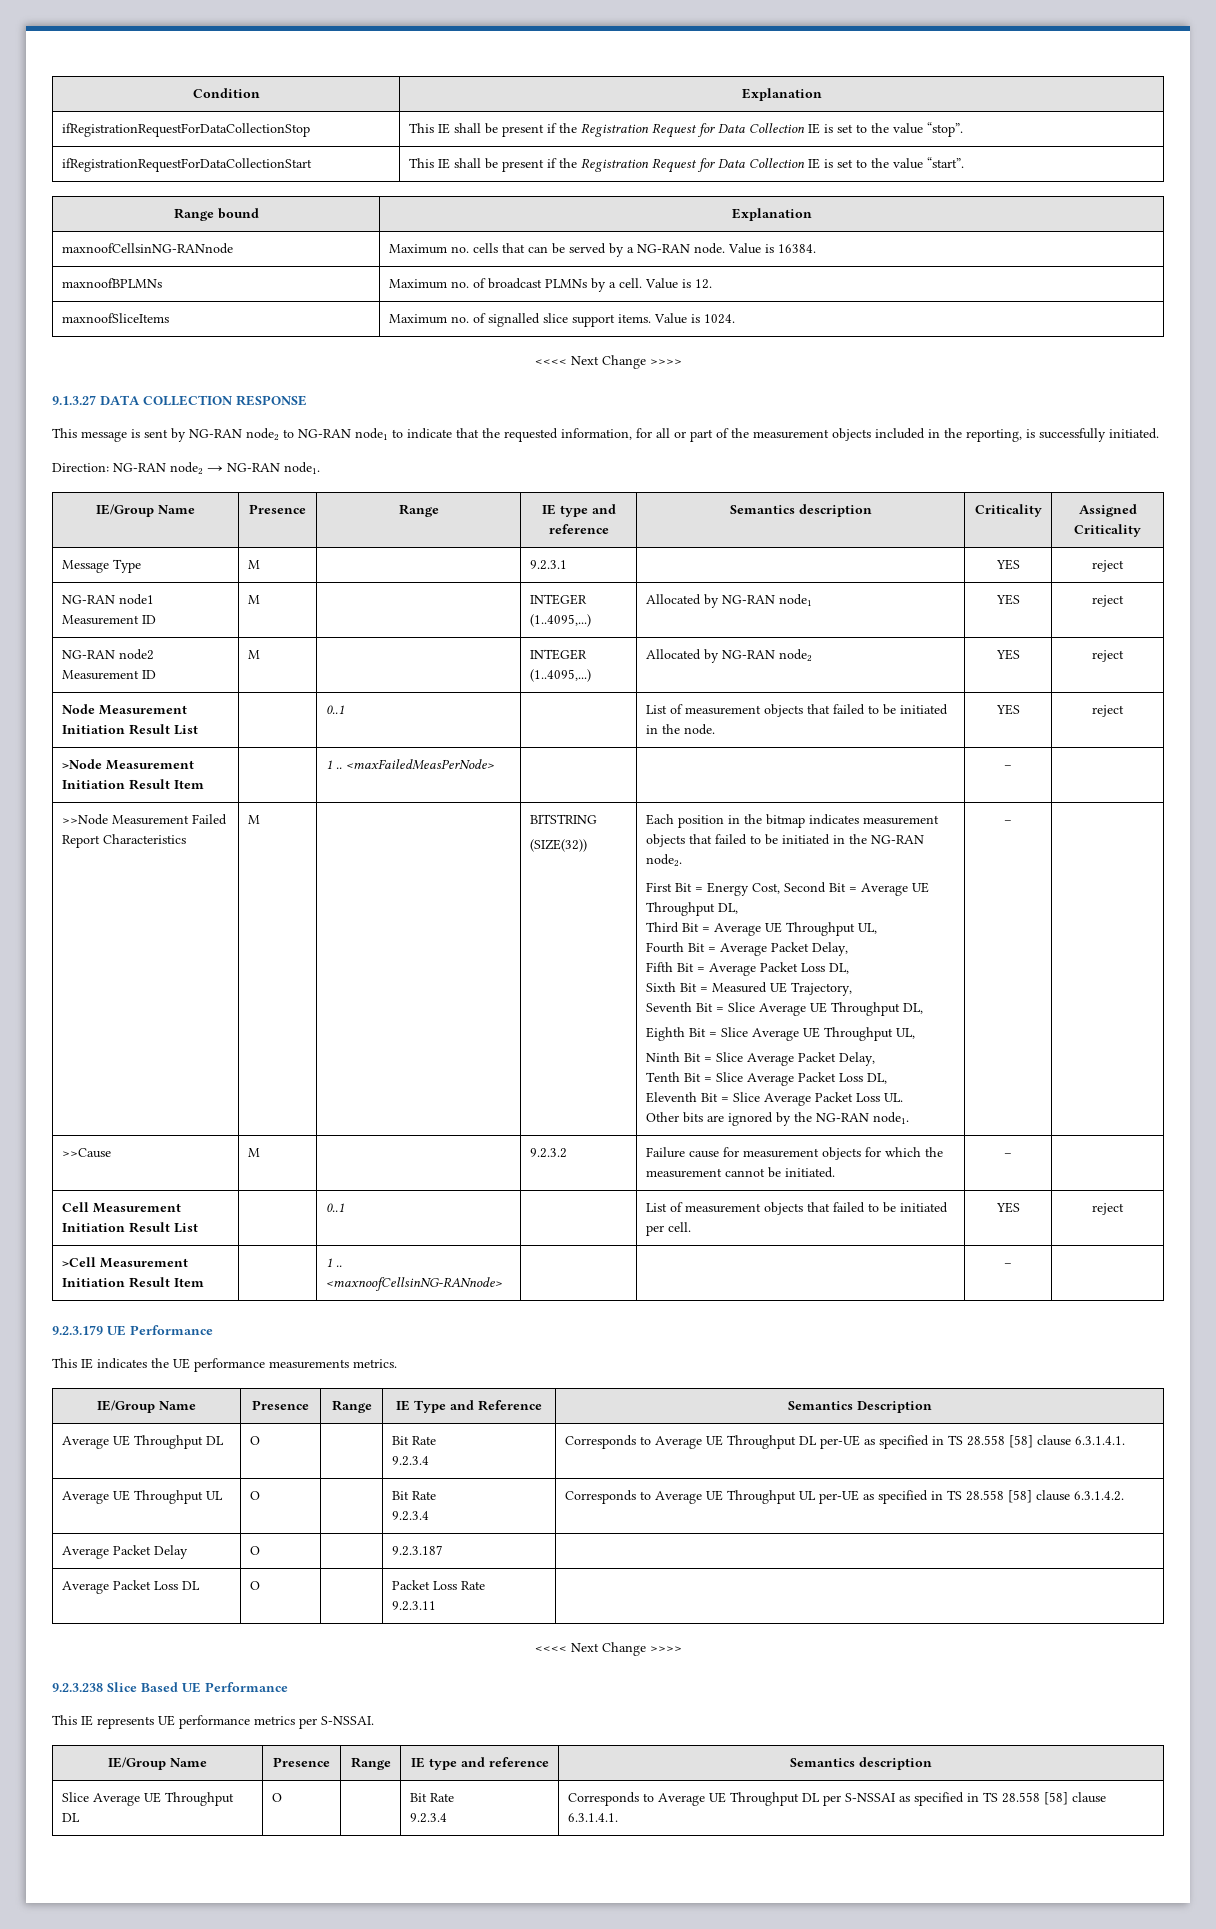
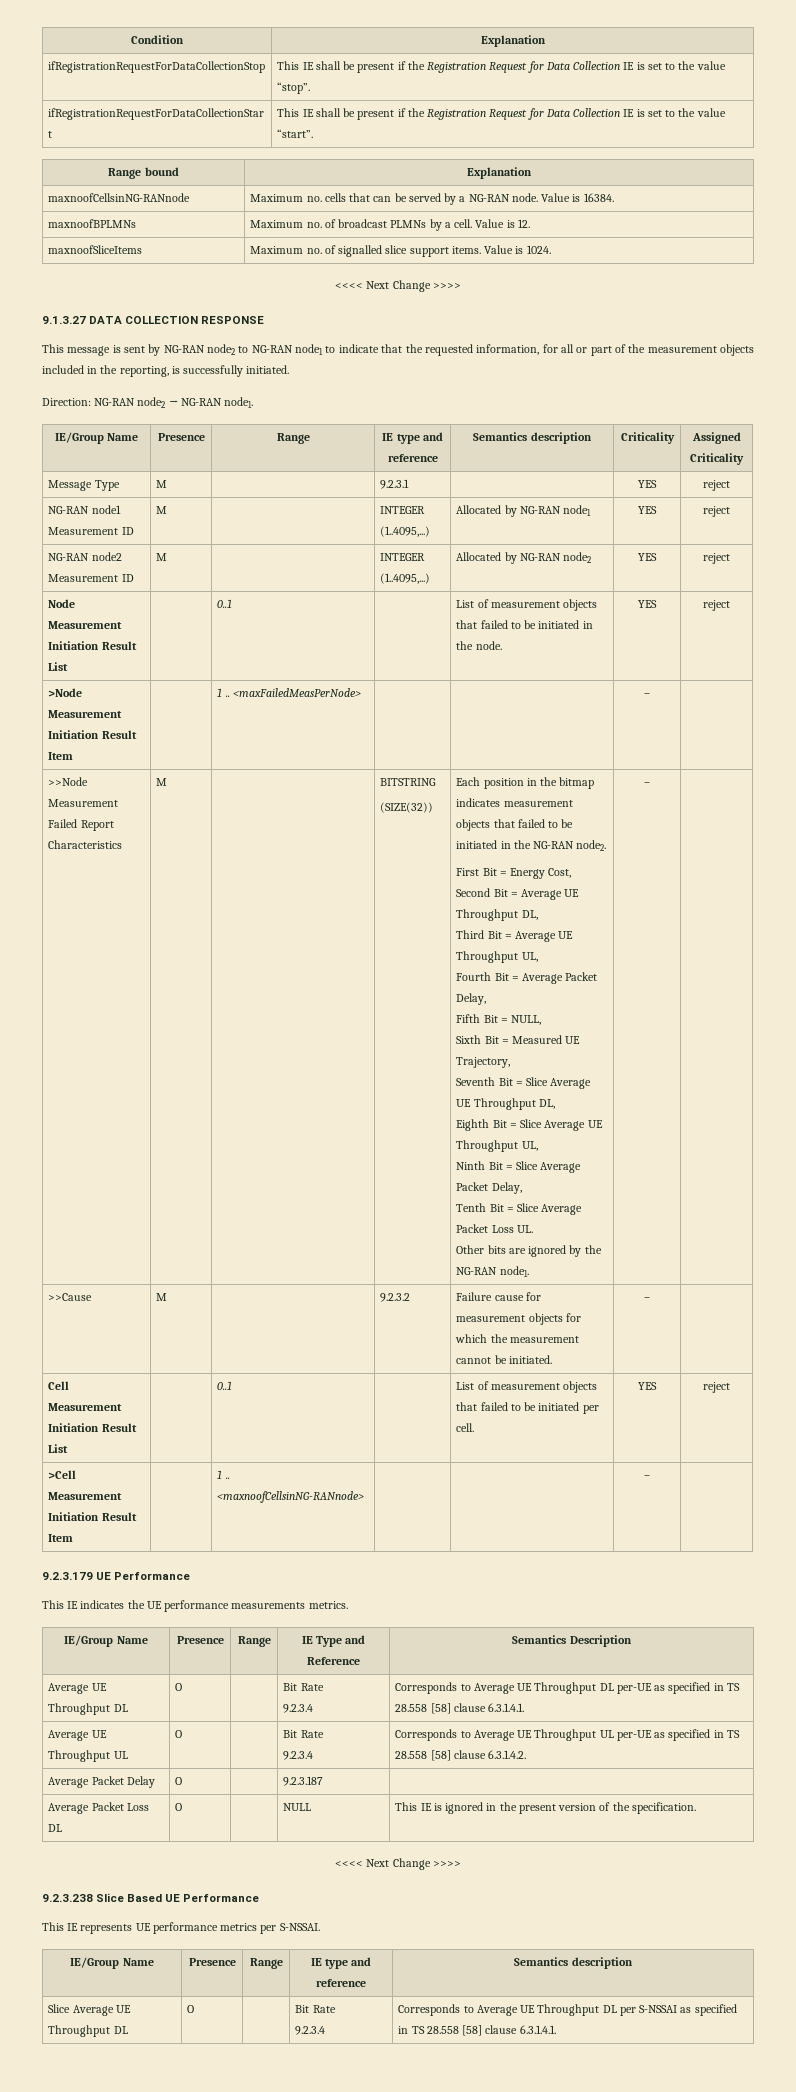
- Fifth Bit = Average Packet Loss DL,
+ Fifth Bit = NULL,
- Tenth Bit = Slice Average Packet Loss DL,
- Eleventh Bit = Slice Average Packet Loss UL.
+ Tenth Bit = Slice Average Packet Loss UL.
- Average Packet Loss DL | O | | Packet Loss Rate
- 9.2.3.11 |
+ Average Packet Loss DL | O | | NULL | This IE is ignored in the present version of the specification.

